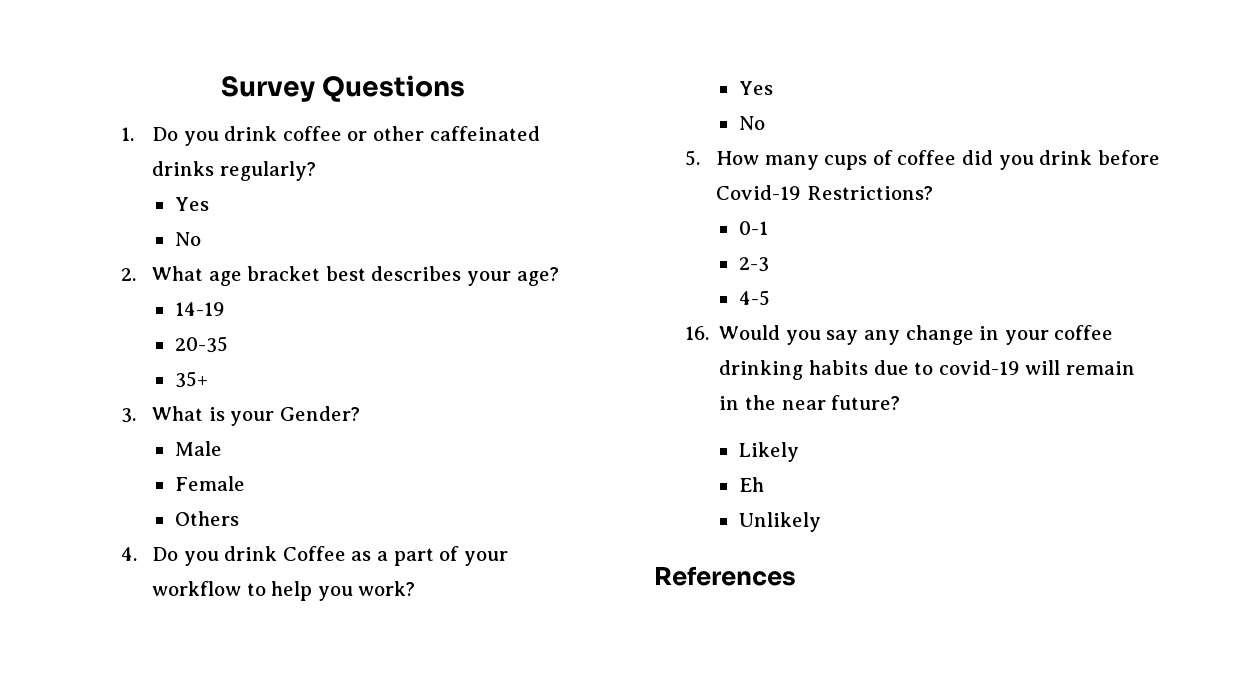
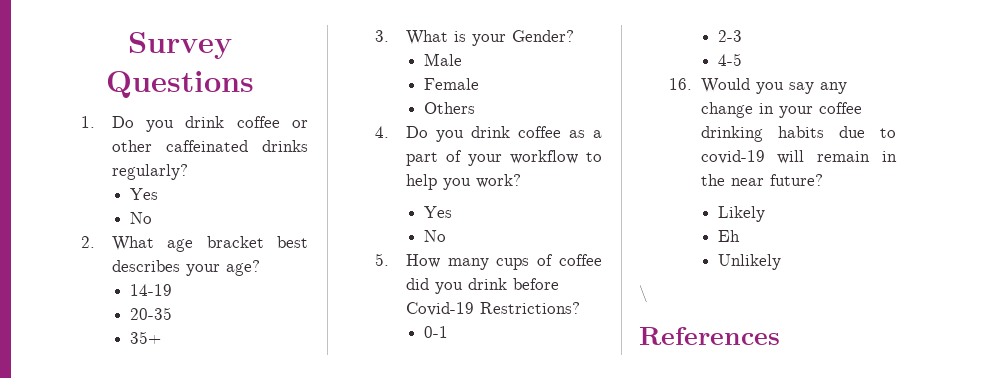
- 4. Do you drink Coffee as a part of your workflow to help you work?
+ 4. Do you drink coffee as a part of your workflow to help you work?
+ \

